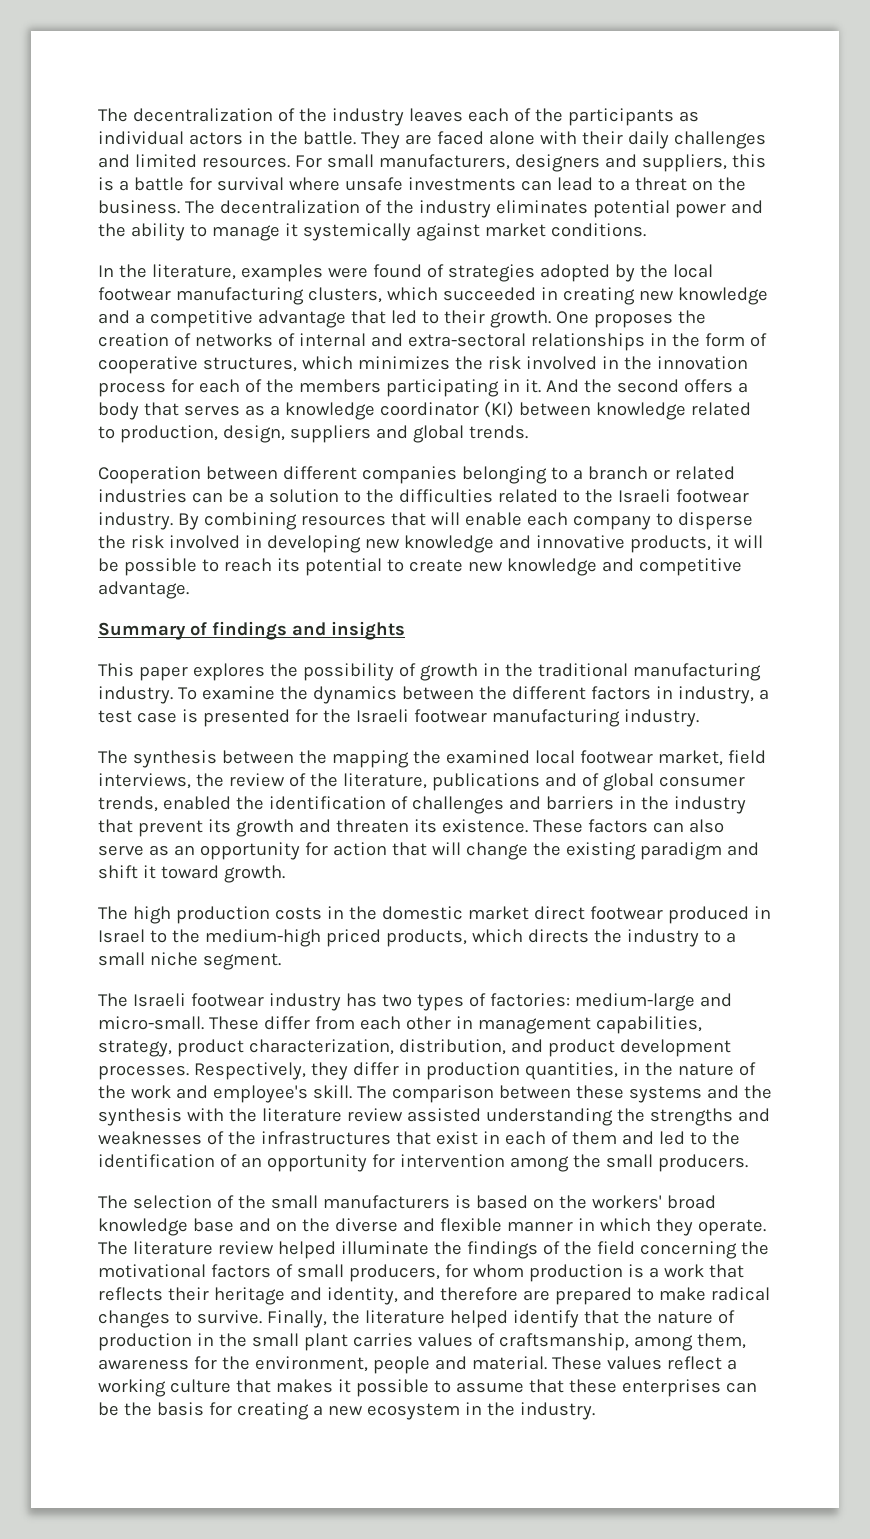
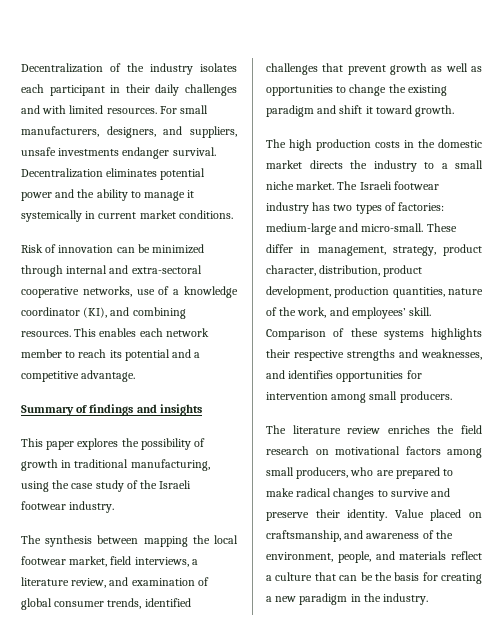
- The decentralization of the industry leaves each of the participants as individual actors in the battle. They are faced alone with their daily challenges and limited resources.
+ Decentralization of the industry isolates each participant in their daily challenges and with limited resources.
- For small manufacturers, designers and suppliers, this is a battle for survival where unsafe investments can lead to a threat on the business. The decentralization of the industry eliminates potential power and the ability to manage it systemically against market conditions.
+ For small manufacturers, designers, and suppliers, unsafe investments endanger survival. Decentralization eliminates potential power and the ability to manage it systemically in current market conditions.
- In the literature, examples were found of strategies adopted by the local footwear manufacturing clusters, which succeeded in creating new knowledge and a competitive advantage that led to their growth. One proposes the creation of networks of internal and extra-sectoral relationships in the form of cooperative structures, which minimizes the risk involved in the innovation process for each of the members participating in it. And the second offers a body that serves as a knowledge coordinator (KI) between knowledge related to production, design, suppliers and global trends.
- Cooperation between different companies belonging to a branch or related industries can be a solution to the difficulties related to the Israeli footwear industry. By combining resources that will enable each company to disperse the risk involved in developing new knowledge and innovative products, it will be possible to reach its potential to create new knowledge and competitive advantage.
+ Risk of innovation can be minimized through internal and extra-sectoral cooperative networks, use of a knowledge coordinator (KI), and combining resources. This enables each network member to reach its potential and a competitive advantage.
- This paper explores the possibility of growth in the traditional manufacturing industry. To examine the dynamics between the different factors in industry, a test case is presented for the Israeli footwear manufacturing industry.
+ This paper explores the possibility of growth in traditional manufacturing, using the case study of the Israeli footwear industry.
- The synthesis between the mapping the examined local footwear market, field interviews, the review of the literature, publications and of global consumer trends, enabled the identification of challenges and barriers in the industry that prevent its growth and threaten its existence. These factors can also serve as an opportunity for action that will change the existing paradigm and shift it toward growth.
+ The synthesis between mapping the local footwear market, field interviews, a literature review, and examination of global consumer trends, identified challenges that prevent growth as well as opportunities to change the existing paradigm and shift it toward growth.
- The high production costs in the domestic market direct footwear produced in Israel to the medium-high priced products, which directs the industry to a small niche segment.
- The Israeli footwear industry has two types of factories: medium-large and micro-small.
+ The high production costs in the domestic market directs the industry to a small niche market. The Israeli footwear industry has two types of factories: medium-large and micro-small.
- These differ from each other in management capabilities, strategy, product characterization, distribution, and product development processes. Respectively, they differ in production quantities, in the nature of the work and employee's skill. The comparison between these systems and the synthesis with the literature review assisted understanding the strengths and weaknesses of the infrastructures that exist in each of them and led to the identification of an opportunity for intervention among the small producers.
+ These differ in management, strategy, product character, distribution, product development, production quantities, nature of the work, and employees’ skill. Comparison of these systems highlights their respective strengths and weaknesses, and identifies opportunities for intervention among small producers.
- The selection of the small manufacturers is based on the workers' broad knowledge base and on the diverse and flexible manner in which they operate. The literature review helped illuminate the findings of the field concerning the motivational factors of small producers, for whom production is a work that reflects their heritage and identity, and therefore are prepared to make radical changes to survive. Finally, the literature helped identify that the nature of production in the small plant carries values of craftsmanship, among them, awareness for the environment, people and material. These values reflect a working culture that makes it possible to assume that these enterprises can be the basis for creating a new ecosystem in the industry.
+ The literature review enriches the field research on motivational factors among small producers, who are prepared to make radical changes to survive and preserve their identity. Value placed on craftsmanship, and awareness of the environment, people, and materials reflect a culture that can be the basis for creating a new paradigm in the industry.

